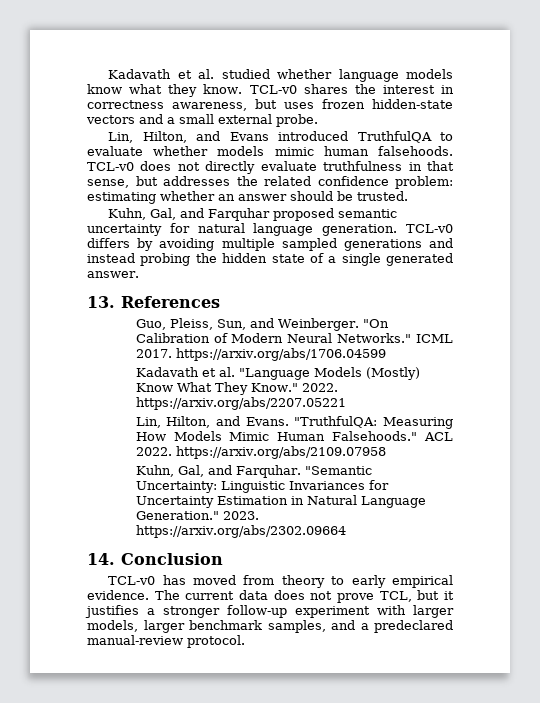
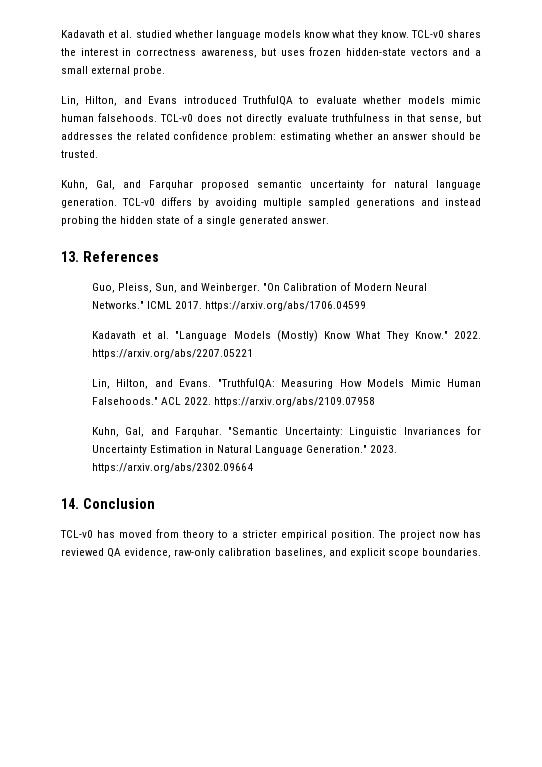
- TCL-v0 has moved from theory to early empirical evidence. The current data does not prove TCL, but it justifies a stronger follow-up experiment with larger models, larger benchmark samples, and a predeclared manual-review protocol.
+ TCL-v0 has moved from theory to a stricter empirical position. The project now has reviewed QA evidence, raw-only calibration baselines, and explicit scope boundaries.

